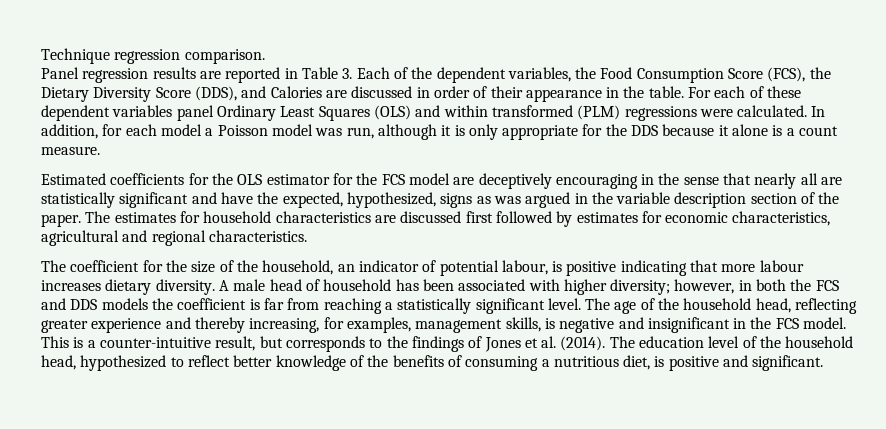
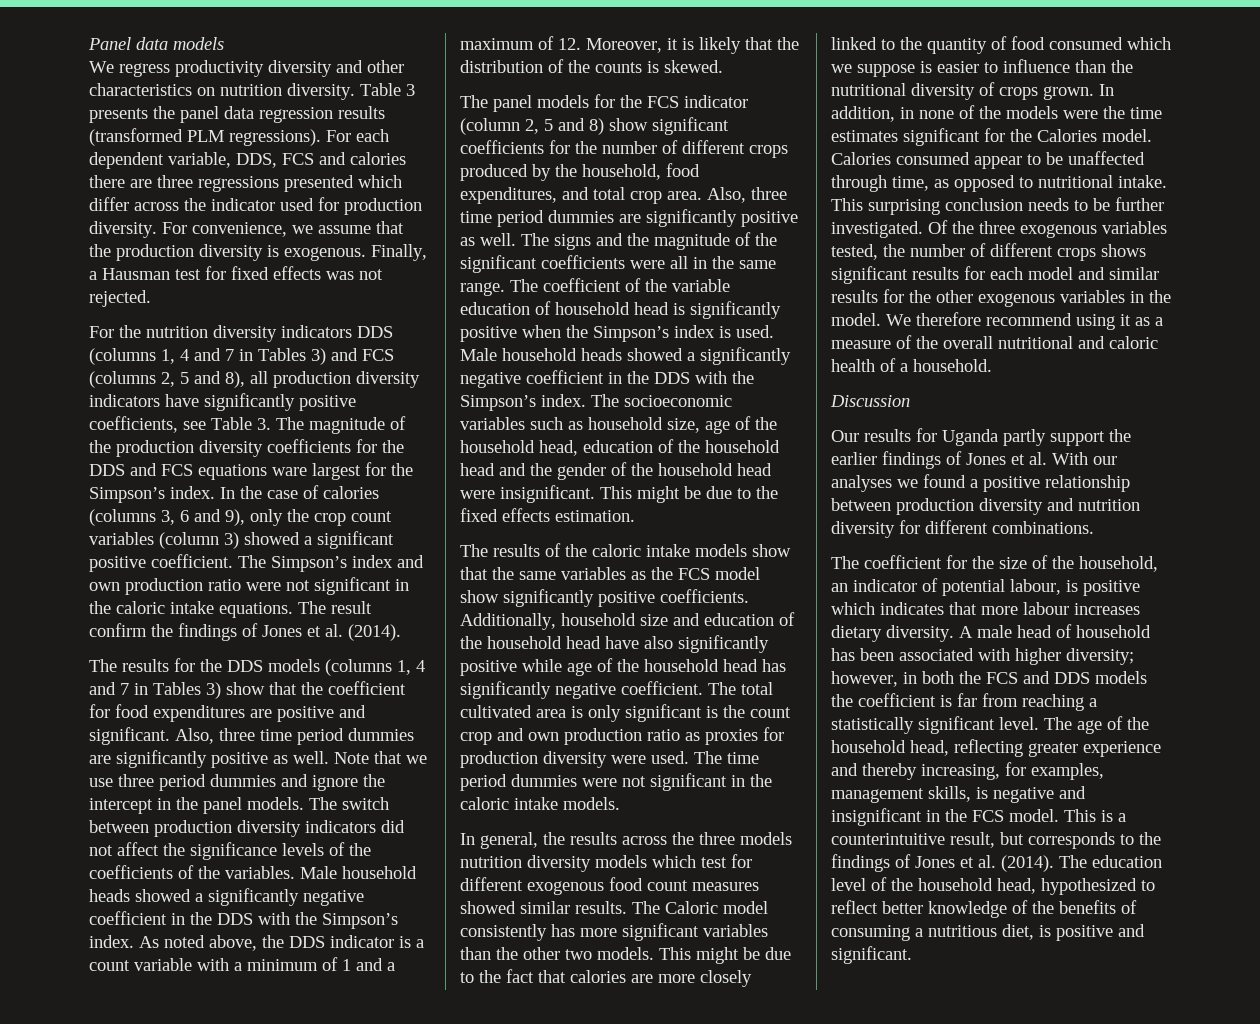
- Technique regression comparison.
- Panel regression results are reported in Table 3. Each of the dependent variables, the Food Consumption Score (FCS), the Dietary Diversity Score (DDS), and Calories are discussed in order of their appearance in the table. For each of these dependent variables panel Ordinary Least Squares (OLS) and within transformed (PLM) regressions were calculated. In addition, for each model a Poisson model was run, although it is only appropriate for the DDS because it alone is a count measure.
- Estimated coefficients for the OLS estimator for the FCS model are deceptively encouraging in the sense that nearly all are statistically significant and have the expected, hypothesized, signs as was argued in the variable description section of the paper. The estimates for household characteristics are discussed first followed by estimates for economic characteristics, agricultural and regional characteristics.
+ Panel data models
+ We regress productivity diversity and other characteristics on nutrition diversity. Table 3 presents the panel data regression results (transformed PLM regressions). For each dependent variable, DDS, FCS and calories there are three regressions presented which differ across the indicator used for production diversity. For convenience, we assume that the production diversity is exogenous. Finally, a Hausman test for fixed effects was not rejected.
+ For the nutrition diversity indicators DDS (columns 1, 4 and 7 in Tables 3) and FCS (columns 2, 5 and 8), all production diversity indicators have significantly positive coefficients, see Table 3. The magnitude of the production diversity coefficients for the DDS and FCS equations ware largest for the Simpson’s index. In the case of calories (columns 3, 6 and 9), only the crop count variables (column 3) showed a significant positive coefficient. The Simpson’s index and own production ratio were not significant in the caloric intake equations. The result confirm the findings of Jones et al. (2014).
+ The results for the DDS models (columns 1, 4 and 7 in Tables 3) show that the coefficient for food expenditures are positive and significant. Also, three time period dummies are significantly positive as well. Note that we use three period dummies and ignore the intercept in the panel models. The switch between production diversity indicators did not affect the significance levels of the coefficients of the variables. Male household heads showed a significantly negative coefficient in the DDS with the Simpson’s index. As noted above, the DDS indicator is a count variable with a minimum of 1 and a maximum of 12. Moreover, it is likely that the distribution of the counts is skewed.
+ The panel models for the FCS indicator (column 2, 5 and 8) show significant coefficients for the number of different crops produced by the household, food expenditures, and total crop area. Also, three time period dummies are significantly positive as well. The signs and the magnitude of the significant coefficients were all in the same range. The coefficient of the variable education of household head is significantly positive when the Simpson’s index is used. Male household heads showed a significantly negative coefficient in the DDS with the Simpson’s index. The socioeconomic variables such as household size, age of the household head, education of the household head and the gender of the household head were insignificant. This might be due to the fixed effects estimation.
+ The results of the caloric intake models show that the same variables as the FCS model show significantly positive coefficients. Additionally, household size and education of the household head have also significantly positive while age of the household head has significantly negative coefficient. The total cultivated area is only significant is the count crop and own production ratio as proxies for production diversity were used. The time period dummies were not significant in the caloric intake models.
+ In general, the results across the three models nutrition diversity models which test for different exogenous food count measures showed similar results. The Caloric model consistently has more significant variables than the other two models. This might be due to the fact that calories are more closely linked to the quantity of food consumed which we suppose is easier to influence than the nutritional diversity of crops grown. In addition, in none of the models were the time estimates significant for the Calories model. Calories consumed appear to be unaffected through time, as opposed to nutritional intake. This surprising conclusion needs to be further investigated. Of the three exogenous variables tested, the number of different crops shows significant results for each model and similar results for the other exogenous variables in the model. We therefore recommend using it as a measure of the overall nutritional and caloric health of a household.
+ Discussion
+ Our results for Uganda partly support the earlier findings of Jones et al. With our analyses we found a positive relationship between production diversity and nutrition diversity for different combinations.
- The coefficient for the size of the household, an indicator of potential labour, is positive indicating that more labour increases dietary diversity.
+ The coefficient for the size of the household, an indicator of potential labour, is positive which indicates that more labour increases dietary diversity.
- This is a counter-intuitive result, but corresponds to the findings of Jones et al. (2014).
+ This is a counterintuitive result, but corresponds to the findings of Jones et al. (2014).

